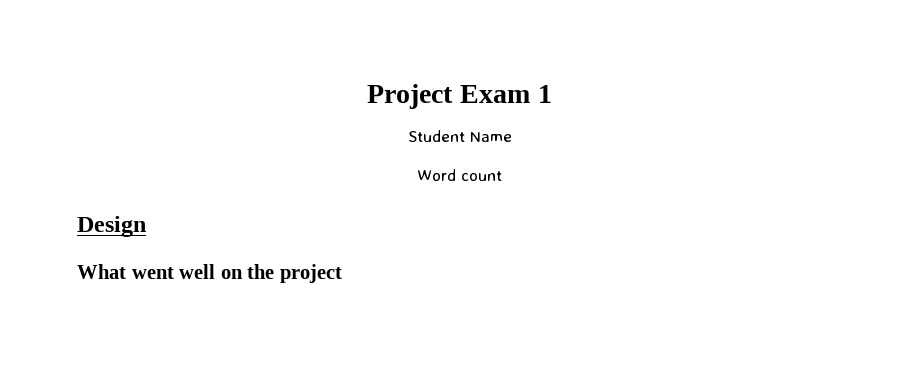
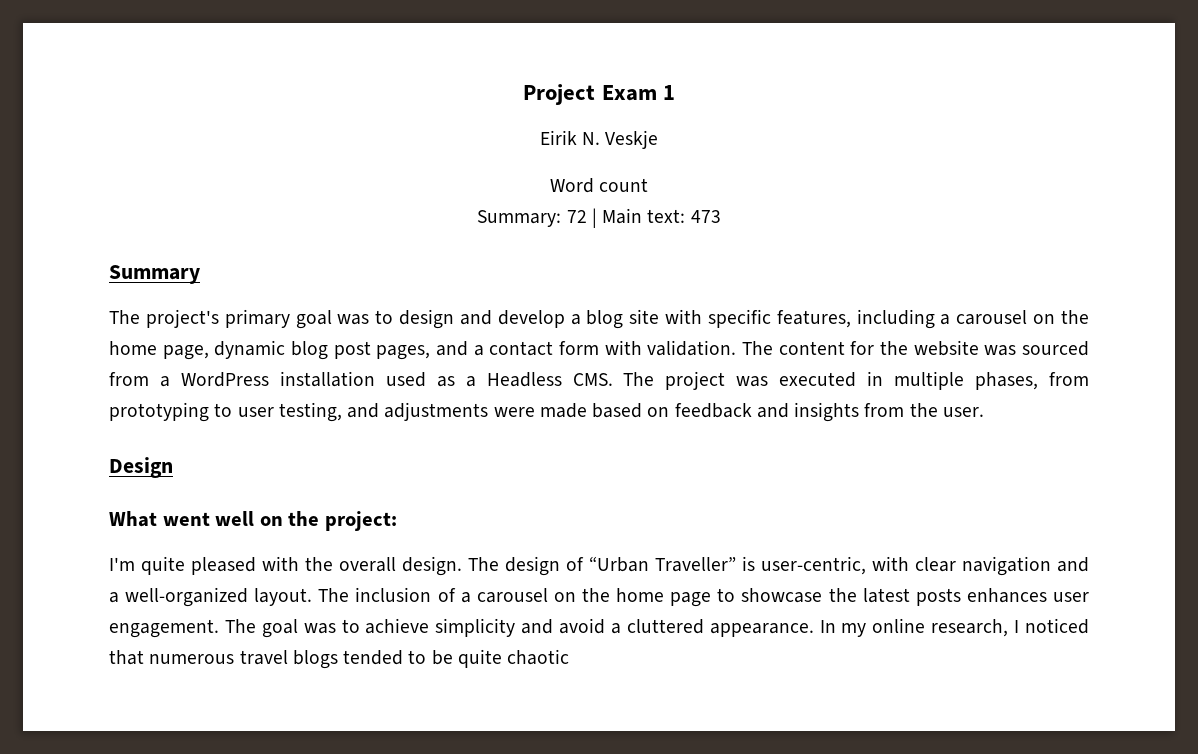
- Student Name
+ Eirik N. Veskje
+ Summary: 72 | Main text: 473
+ Summary
+ The project's primary goal was to design and develop a blog site with specific features, including a carousel on the home page, dynamic blog post pages, and a contact form with validation. The content for the website was sourced from a WordPress installation used as a Headless CMS. The project was executed in multiple phases, from prototyping to user testing, and adjustments were made based on feedback and insights from the user.
- What went well on the project
+ What went well on the project:
+ I'm quite pleased with the overall design. The design of “Urban Traveller” is user-centric, with clear navigation and a well-organized layout. The inclusion of a carousel on the home page to showcase the latest posts enhances user engagement. The goal was to achieve simplicity and avoid a cluttered appearance. In my online research, I noticed that numerous travel blogs tended to be quite chaotic

